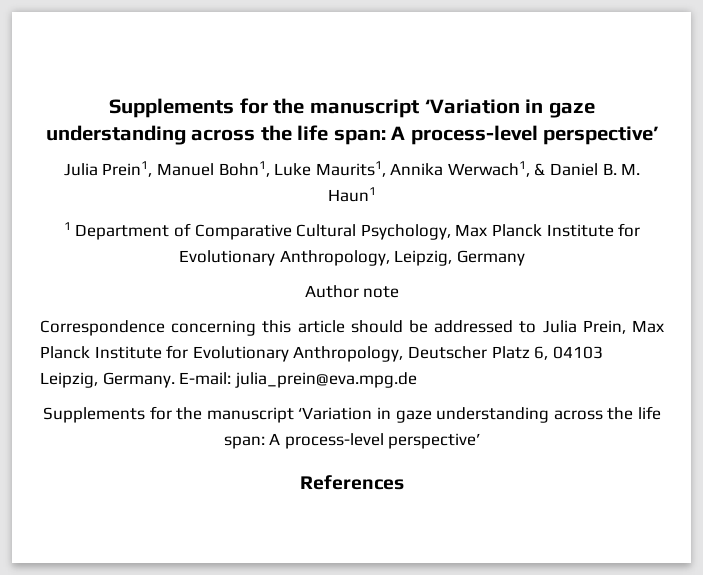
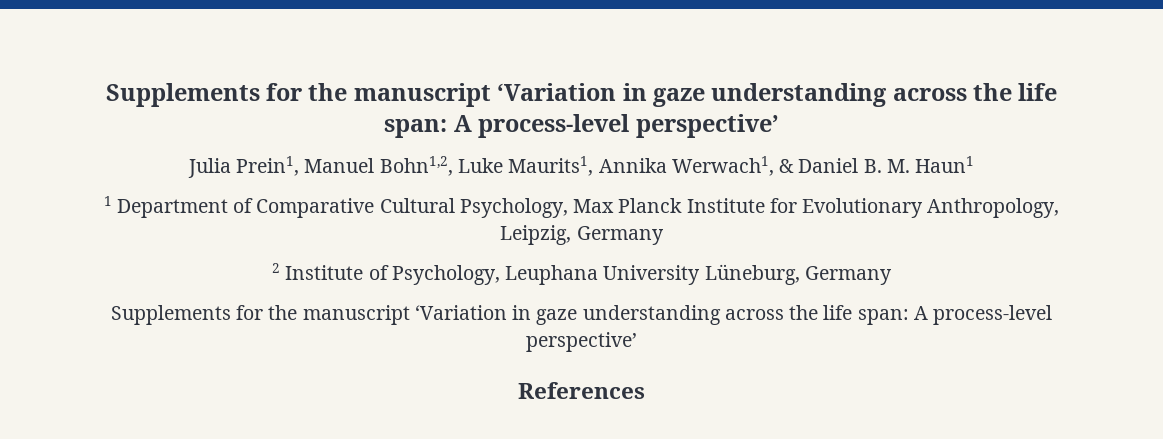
- Julia Prein1, Manuel Bohn1, Luke Maurits1, Annika Werwach1, & Daniel B. M. Haun1
+ Julia Prein1, Manuel Bohn1,2, Luke Maurits1, Annika Werwach1, & Daniel B. M. Haun1
- Author note
- Correspondence concerning this article should be addressed to Julia Prein, Max Planck Institute for Evolutionary Anthropology, Deutscher Platz 6, 04103 Leipzig, Germany. E-mail: julia_prein@eva.mpg.de
+ 2 Institute of Psychology, Leuphana University Lüneburg, Germany

